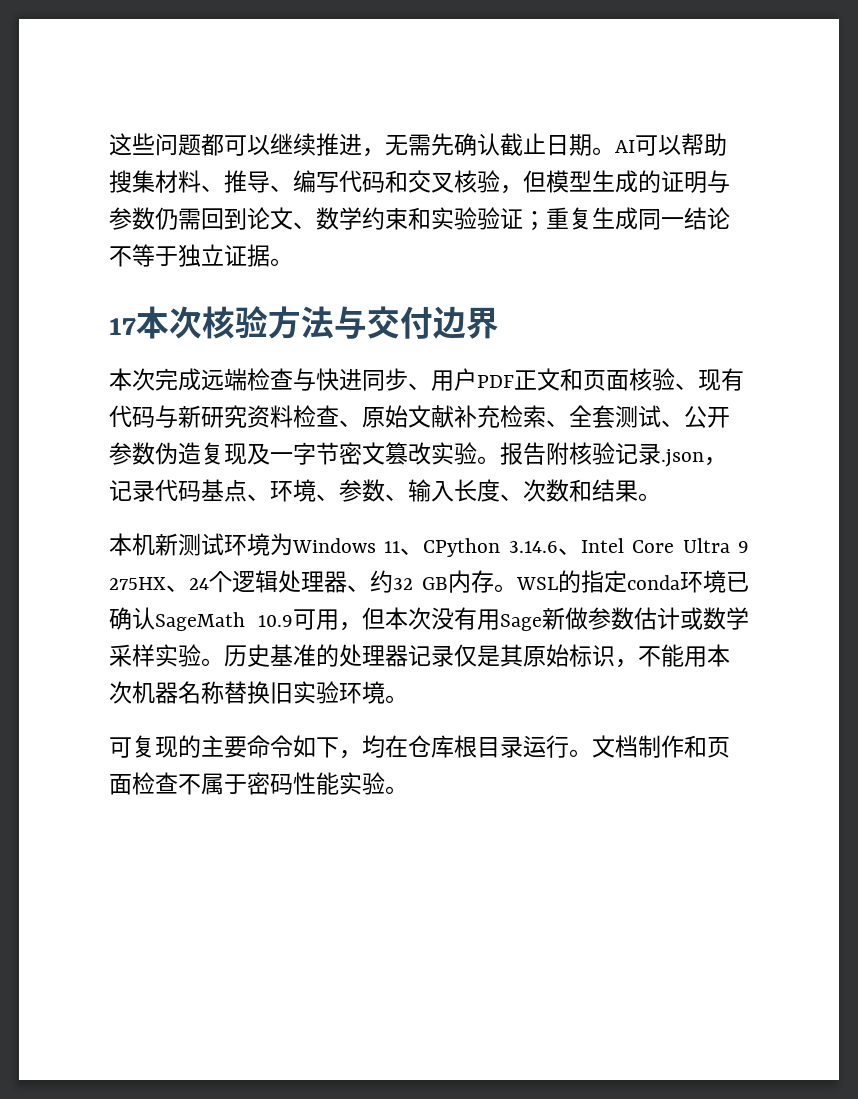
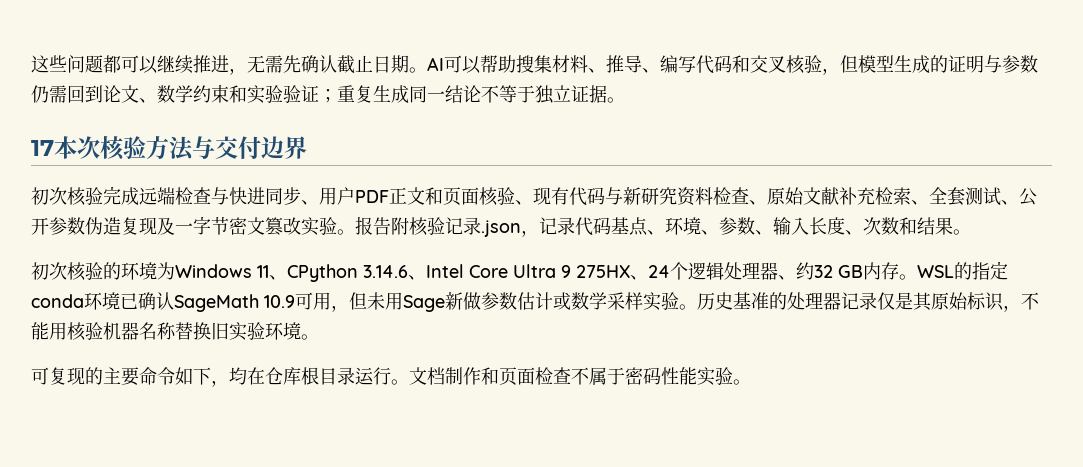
- 本次完成远端检查与快进同步、用户PDF正文和页面核验、现有代码与新研究资料检查、原始文献补充检索、全套测试、公开参数伪造复现及一字节密文篡改实验。
+ 初次核验完成远端检查与快进同步、用户PDF正文和页面核验、现有代码与新研究资料检查、原始文献补充检索、全套测试、公开参数伪造复现及一字节密文篡改实验。
- 本机新测试环境为Windows 11、CPython 3.14.6、Intel Core Ultra 9 275HX、24个逻辑处理器、约32 GB内存。
+ 初次核验的环境为Windows 11、CPython 3.14.6、Intel Core Ultra 9 275HX、24个逻辑处理器、约32 GB内存。
- WSL的指定conda环境已确认SageMath 10.9可用，但本次没有用Sage新做参数估计或数学采样实验。
+ WSL的指定conda环境已确认SageMath 10.9可用，但未用Sage新做参数估计或数学采样实验。
- 历史基准的处理器记录仅是其原始标识，不能用本次机器名称替换旧实验环境。
+ 历史基准的处理器记录仅是其原始标识，不能用核验机器名称替换旧实验环境。

